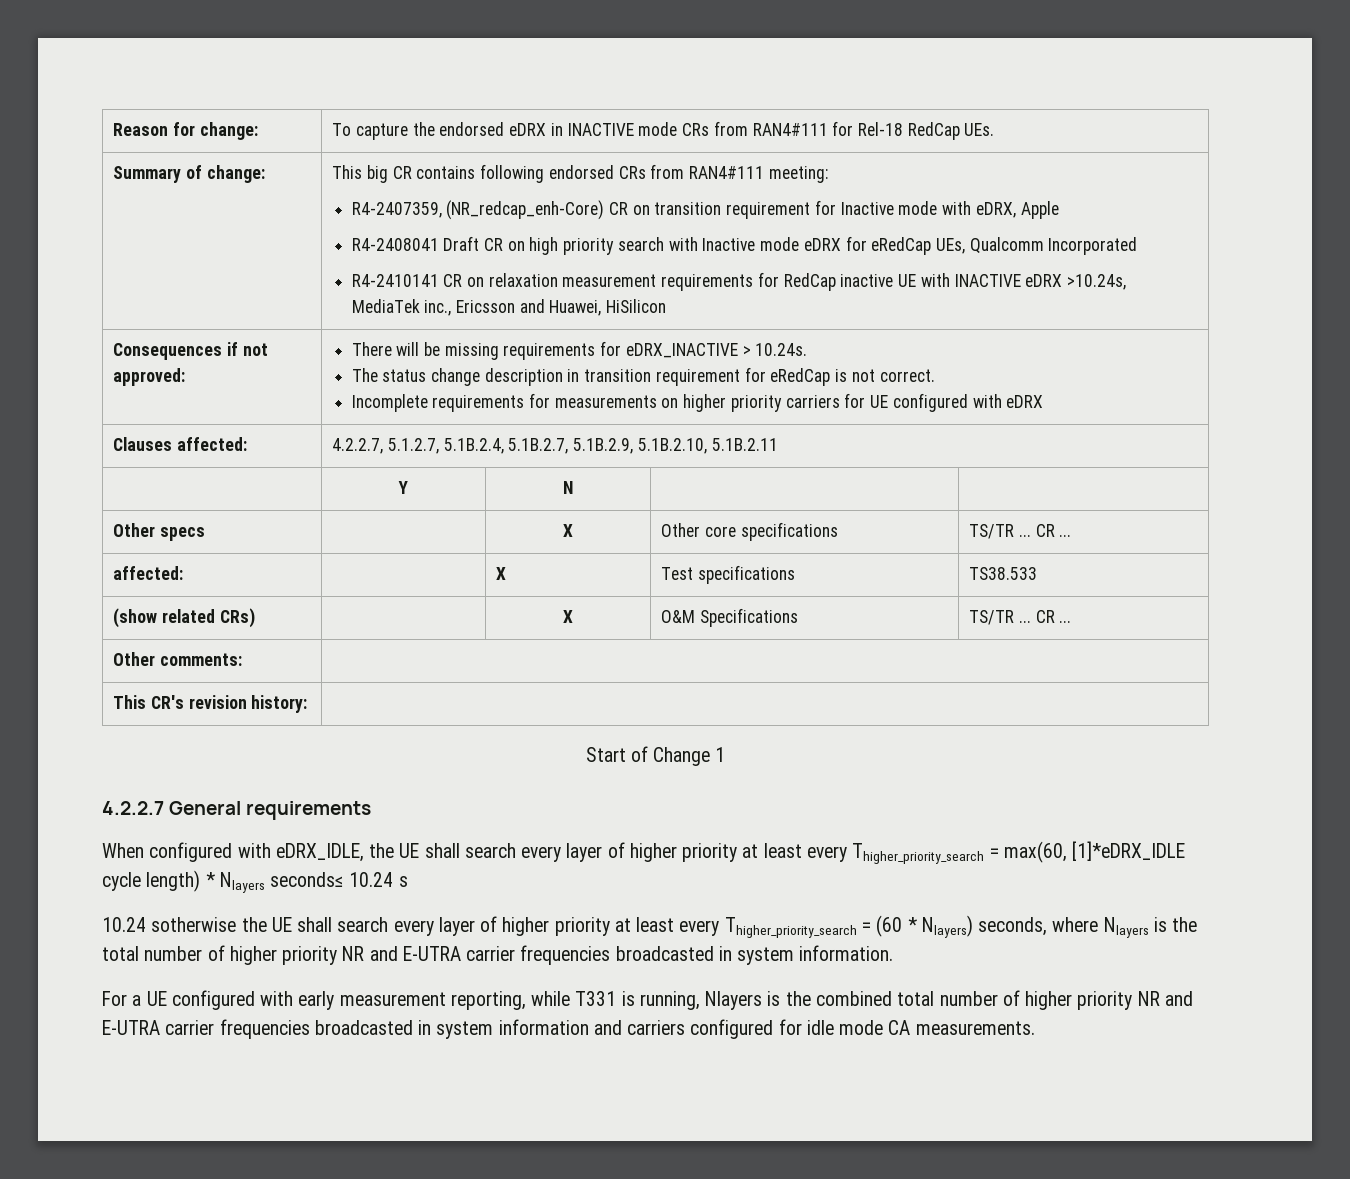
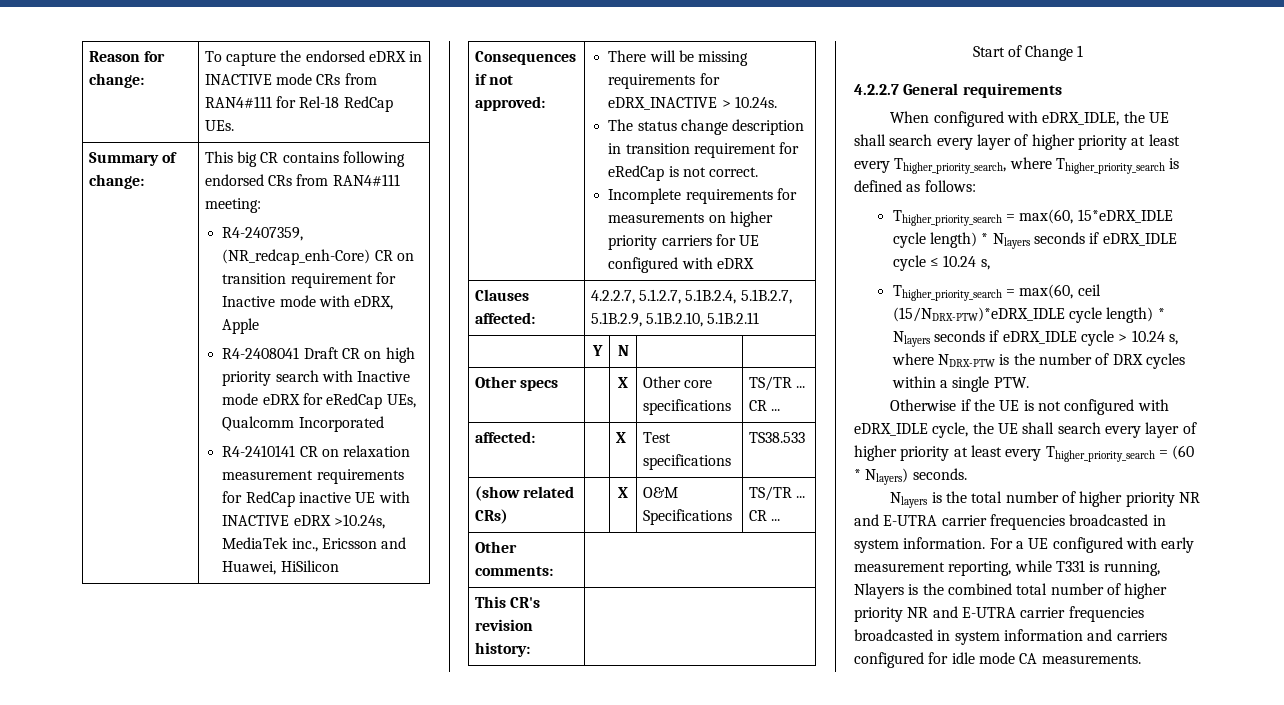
- When configured with eDRX_IDLE, the UE shall search every layer of higher priority at least every Thigher_priority_search = max(60, [1]*eDRX_IDLE cycle length) * Nlayers seconds≤ 10.24 s
- 10.24 sotherwise the UE shall search every layer of higher priority at least every Thigher_priority_search = (60 * Nlayers) seconds, where Nlayers is the total number of higher priority NR and E-UTRA carrier frequencies broadcasted in system information.
- For a UE configured with early measurement reporting, while T331 is running, Nlayers is the combined total number of higher priority NR and E-UTRA carrier frequencies broadcasted in system information and carriers configured for idle mode CA measurements.
+ When configured with eDRX_IDLE, the UE shall search every layer of higher priority at least every Thigher_priority_search, where Thigher_priority_search is defined as follows:
+ Thigher_priority_search = max(60, 15*eDRX_IDLE cycle length) * Nlayers seconds if eDRX_IDLE cycle ≤ 10.24 s,
+ Thigher_priority_search = max(60, ceil (15/NDRX-PTW)*eDRX_IDLE cycle length) * Nlayers seconds if eDRX_IDLE cycle > 10.24 s, where NDRX-PTW is the number of DRX cycles within a single PTW.
+ Otherwise if the UE is not configured with eDRX_IDLE cycle, the UE shall search every layer of higher priority at least every Thigher_priority_search = (60 * Nlayers) seconds.
+ Nlayers is the total number of higher priority NR and E-UTRA carrier frequencies broadcasted in system information. For a UE configured with early measurement reporting, while T331 is running, Nlayers is the combined total number of higher priority NR and E-UTRA carrier frequencies broadcasted in system information and carriers configured for idle mode CA measurements.

